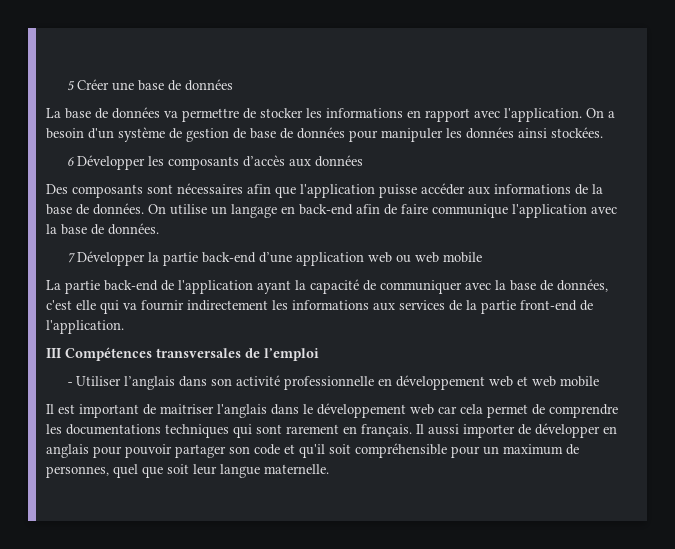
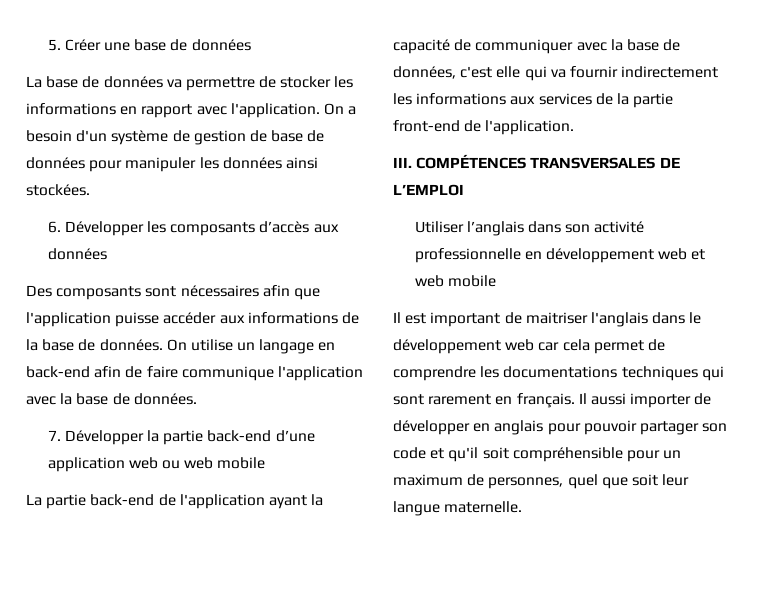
- 5 Créer une base de données
+ 5. Créer une base de données
- 6 Développer les composants d’accès aux données
+ 6. Développer les composants d’accès aux données
- 7 Développer la partie back-end d’une application web ou web mobile
+ 7. Développer la partie back-end d’une application web ou web mobile
- III Compétences transversales de l’emploi
- - Utiliser l’anglais dans son activité professionnelle en développement web et web mobile
+ III. COMPÉTENCES TRANSVERSALES DE L’EMPLOI
+ Utiliser l’anglais dans son activité professionnelle en développement web et web mobile

